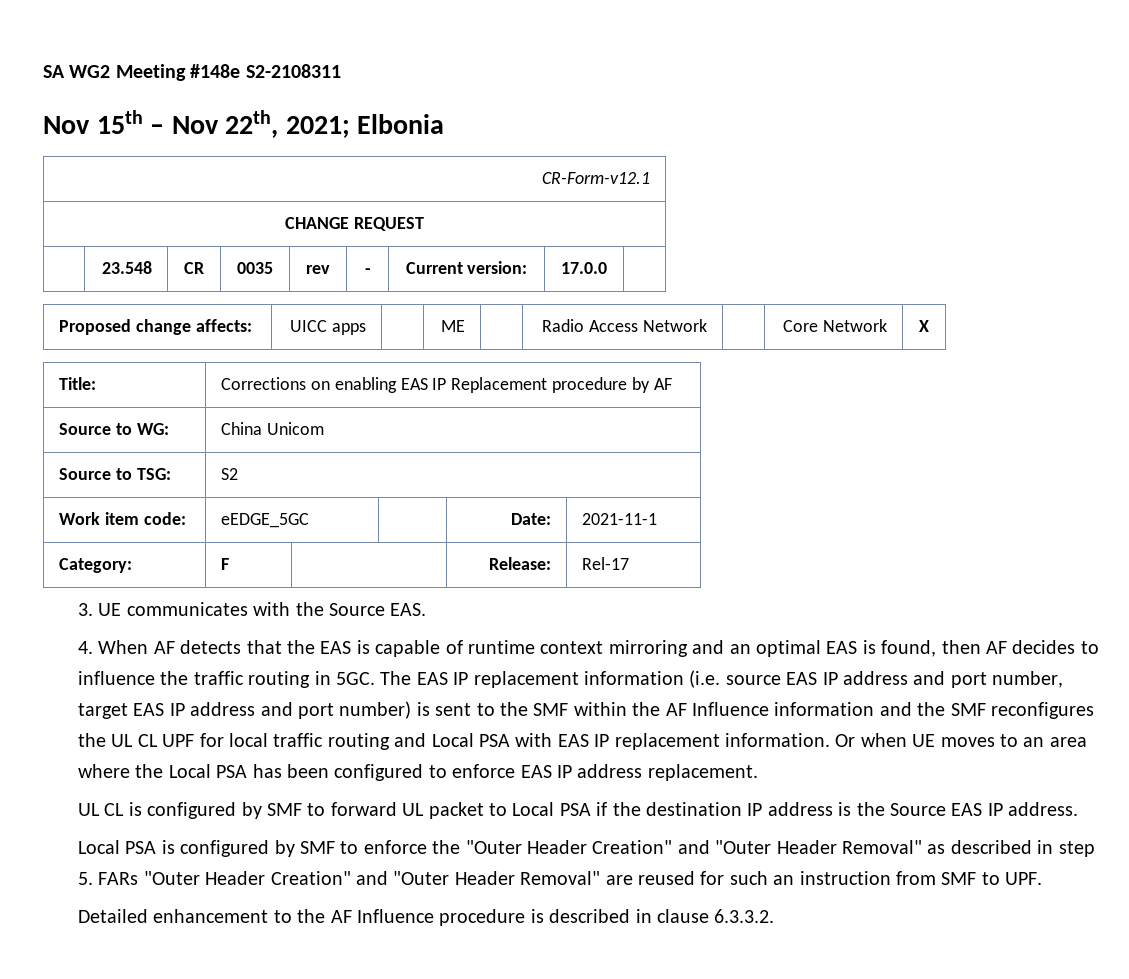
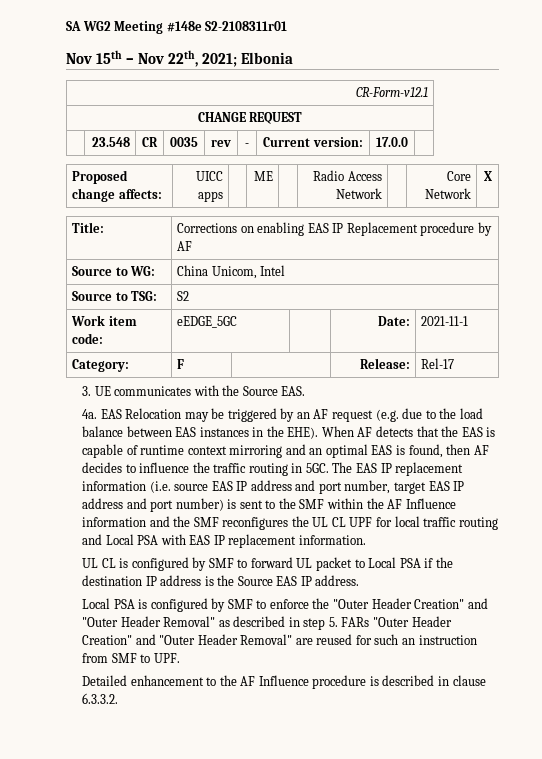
- SA WG2 Meeting #148e S2-2108311
+ SA WG2 Meeting #148e S2-2108311r01
- Source to WG: | China Unicom
+ Source to WG: | China Unicom, Intel
- 4. When AF detects that the EAS is capable of runtime context mirroring and an optimal EAS is found, then AF decides to influence the traffic routing in 5GC.
+ 4a. EAS Relocation may be triggered by an AF request (e.g. due to the load balance between EAS instances in the EHE). When AF detects that the EAS is capable of runtime context mirroring and an optimal EAS is found, then AF decides to influence the traffic routing in 5GC.
- Or when UE moves to an area where the Local PSA has been configured to enforce EAS IP address replacement.

